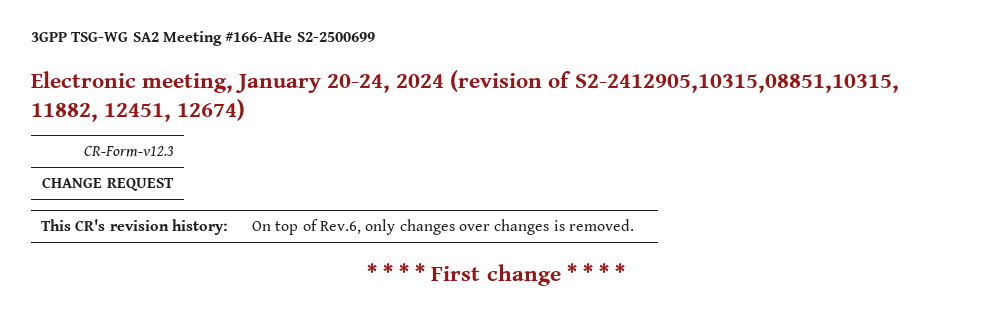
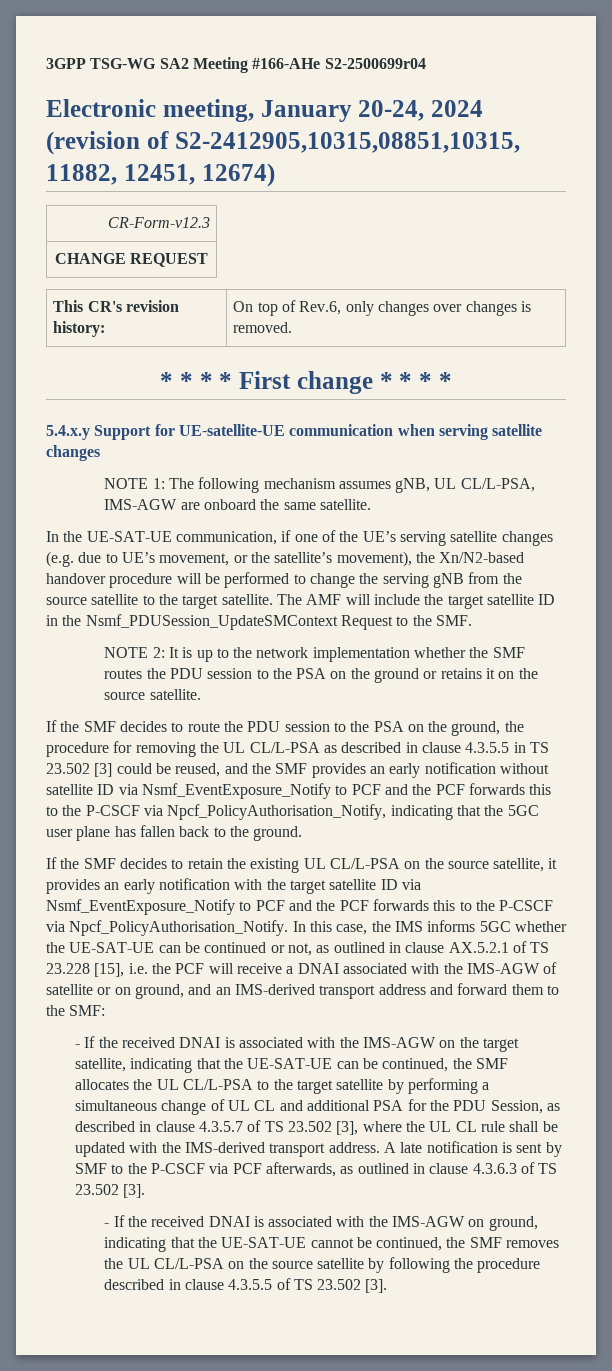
- 3GPP TSG-WG SA2 Meeting #166-AHe S2-2500699
+ 3GPP TSG-WG SA2 Meeting #166-AHe S2-2500699r04
+ 5.4.x.y Support for UE-satellite-UE communication when serving satellite changes
+ NOTE 1: The following mechanism assumes gNB, UL CL/L-PSA, IMS-AGW are onboard the same satellite.
+ In the UE-SAT-UE communication, if one of the UE’s serving satellite changes (e.g. due to UE’s movement, or the satellite’s movement), the Xn/N2-based handover procedure will be performed to change the serving gNB from the source satellite to the target satellite. The AMF will include the target satellite ID in the Nsmf_PDUSession_UpdateSMContext Request to the SMF.
+ NOTE 2: It is up to the network implementation whether the SMF routes the PDU session to the PSA on the ground or retains it on the source satellite.
+ If the SMF decides to route the PDU session to the PSA on the ground, the procedure for removing the UL CL/L-PSA as described in clause 4.3.5.5 in TS 23.502 [3] could be reused, and the SMF provides an early notification without satellite ID via Nsmf_EventExposure_Notify to PCF and the PCF forwards this to the P-CSCF via Npcf_PolicyAuthorisation_Notify, indicating that the 5GC user plane has fallen back to the ground.
+ If the SMF decides to retain the existing UL CL/L-PSA on the source satellite, it provides an early notification with the target satellite ID via Nsmf_EventExposure_Notify to PCF and the PCF forwards this to the P-CSCF via Npcf_PolicyAuthorisation_Notify. In this case, the IMS informs 5GC whether the UE-SAT-UE can be continued or not, as outlined in clause AX.5.2.1 of TS 23.228 [15], i.e. the PCF will receive a DNAI associated with the IMS-AGW of satellite or on ground, and an IMS-derived transport address and forward them to the SMF:
+ - If the received DNAI is associated with the IMS-AGW on the target satellite, indicating that the UE-SAT-UE can be continued, the SMF allocates the UL CL/L-PSA to the target satellite by performing a simultaneous change of UL CL and additional PSA for the PDU Session, as described in clause 4.3.5.7 of TS 23.502 [3], where the UL CL rule shall be updated with the IMS-derived transport address. A late notification is sent by SMF to the P-CSCF via PCF afterwards, as outlined in clause 4.3.6.3 of TS 23.502 [3].
+ - If the received DNAI is associated with the IMS-AGW on ground, indicating that the UE-SAT-UE cannot be continued, the SMF removes the UL CL/L-PSA on the source satellite by following the procedure described in clause 4.3.5.5 of TS 23.502 [3].

